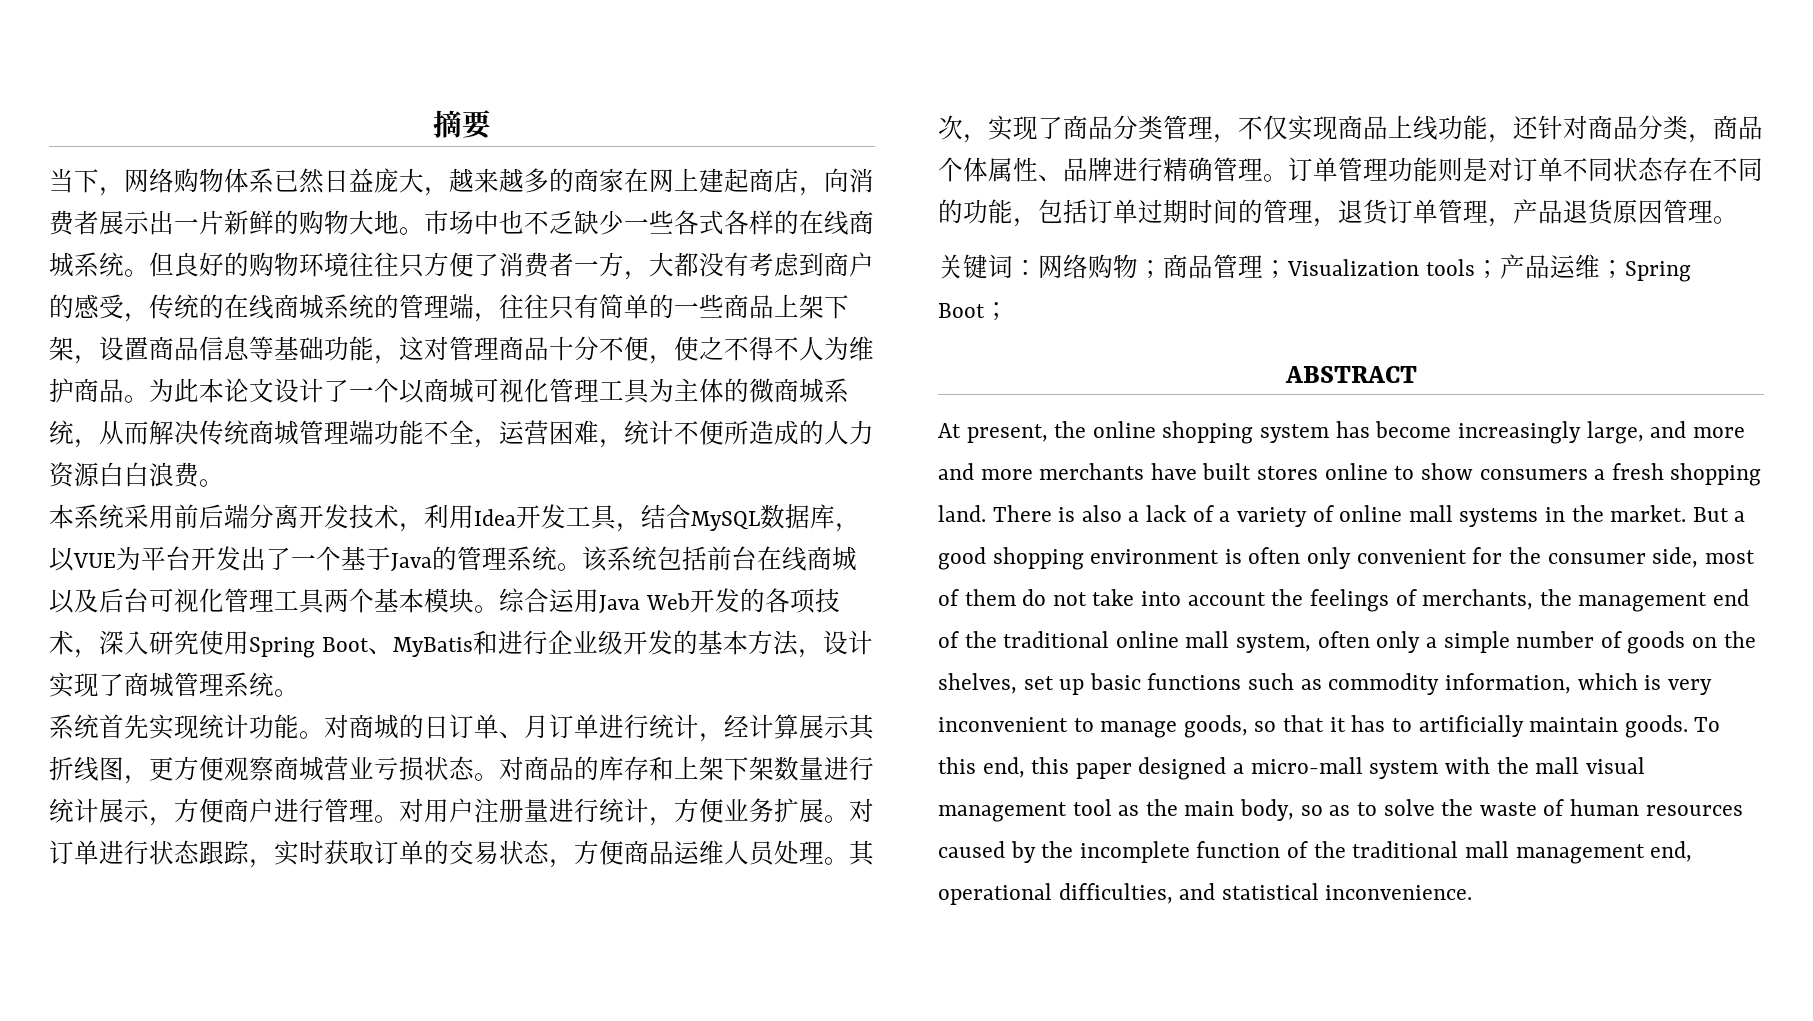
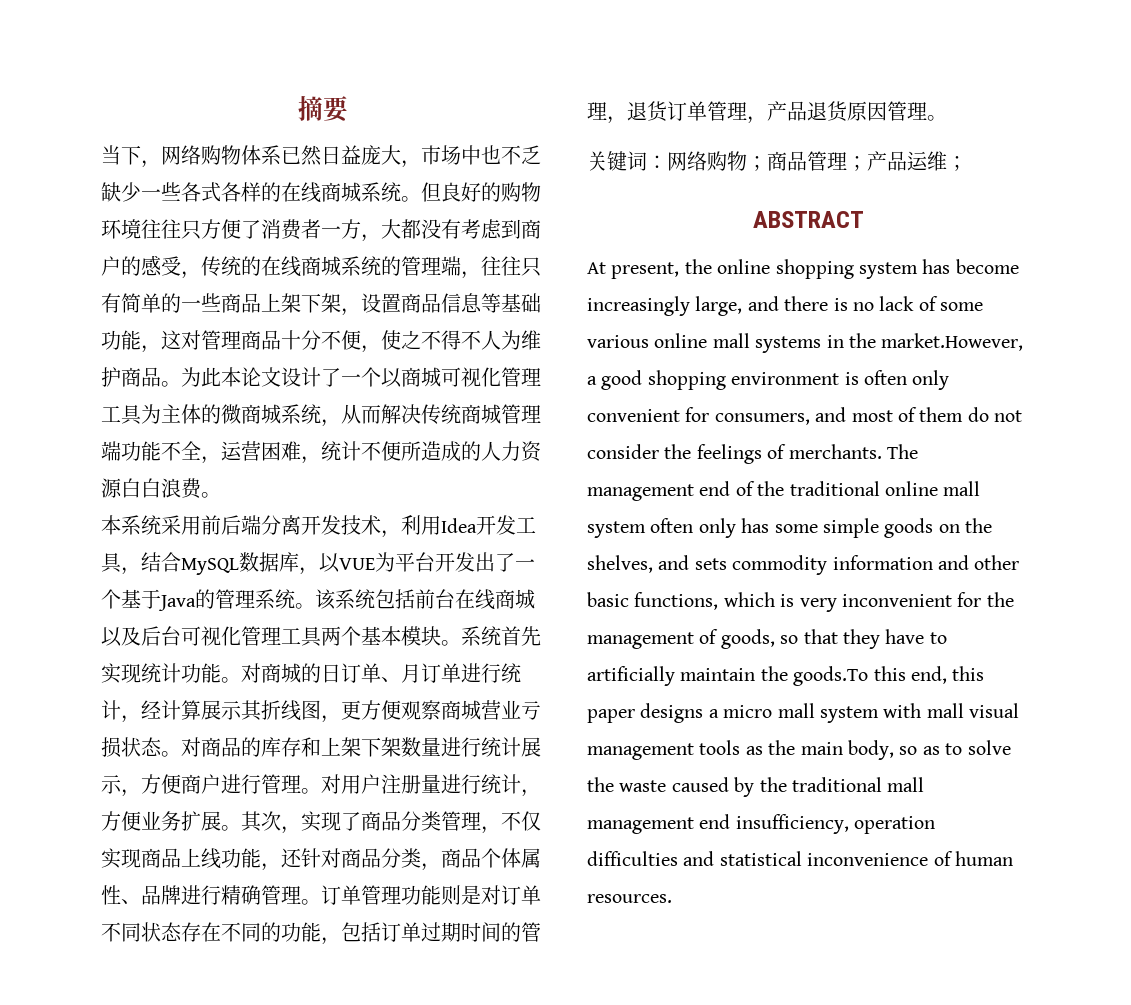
- 当下，网络购物体系已然日益庞大，越来越多的商家在网上建起商店，向消费者展示出一片新鲜的购物大地。市场中也不乏缺少一些各式各样的在线商城系统。
+ 当下，网络购物体系已然日益庞大，市场中也不乏缺少一些各式各样的在线商城系统。
- 该系统包括前台在线商城以及后台可视化管理工具两个基本模块。综合运用Java Web开发的各项技术，深入研究使用Spring Boot、MyBatis和进行企业级开发的基本方法，设计实现了商城管理系统。
- 系统首先实现统计功能。
+ 该系统包括前台在线商城以及后台可视化管理工具两个基本模块。系统首先实现统计功能。
- 对订单进行状态跟踪，实时获取订单的交易状态，方便商品运维人员处理。
- 关键词：网络购物；商品管理；Visualization tools；产品运维；Spring Boot；
+ 关键词：网络购物；商品管理；产品运维；
- At present, the online shopping system has become increasingly large, and more and more merchants have built stores online to show consumers a fresh shopping land. There is also a lack of a variety of online mall systems in the market. But a good shopping environment is often only convenient for the consumer side, most of them do not take into account the feelings of merchants, the management end of the traditional online mall system, often only a simple number of goods on the shelves, set up basic functions such as commodity information, which is very inconvenient to manage goods, so that it has to artificially maintain goods. To this end, this paper designed a micro-mall system with the mall visual management tool as the main body, so as to solve the waste of human resources caused by the incomplete function of the traditional mall management end, operational difficulties, and statistical inconvenience.
+ At present, the online shopping system has become increasingly large, and there is no lack of some various online mall systems in the market.However, a good shopping environment is often only convenient for consumers, and most of them do not consider the feelings of merchants. The management end of the traditional online mall system often only has some simple goods on the shelves, and sets commodity information and other basic functions, which is very inconvenient for the management of goods, so that they have to artificially maintain the goods.To this end, this paper designs a micro mall system with mall visual management tools as the main body, so as to solve the waste caused by the traditional mall management end insufficiency, operation difficulties and statistical inconvenience of human resources.

